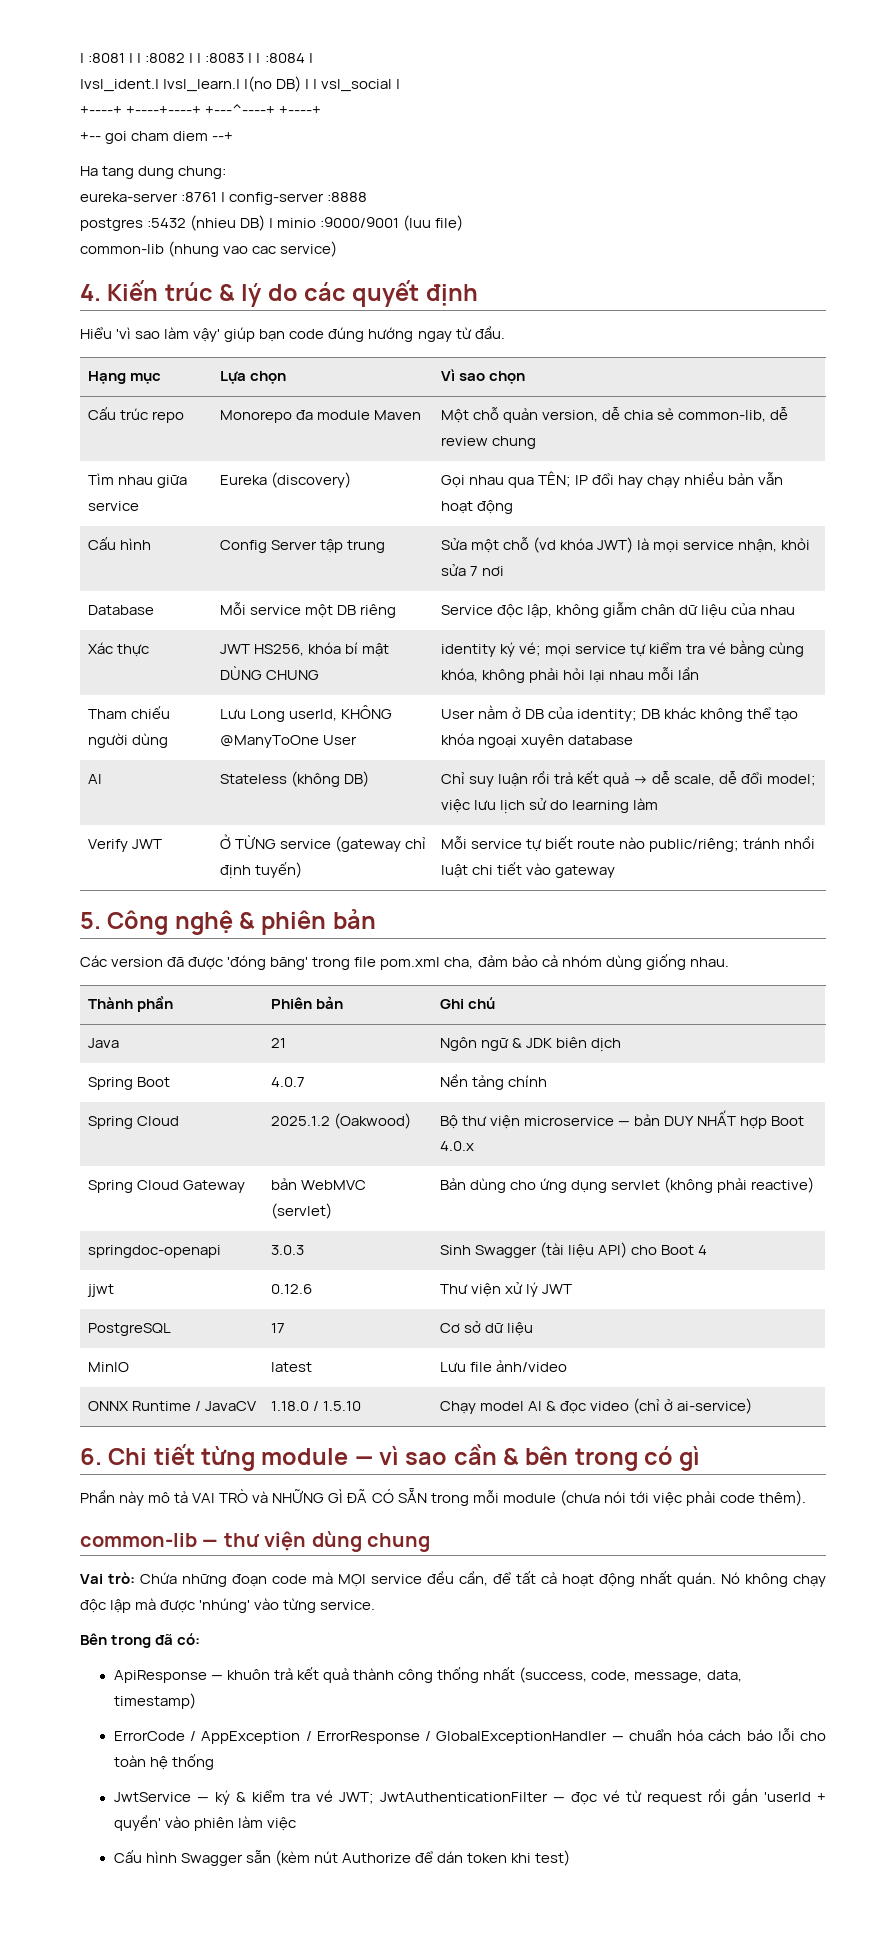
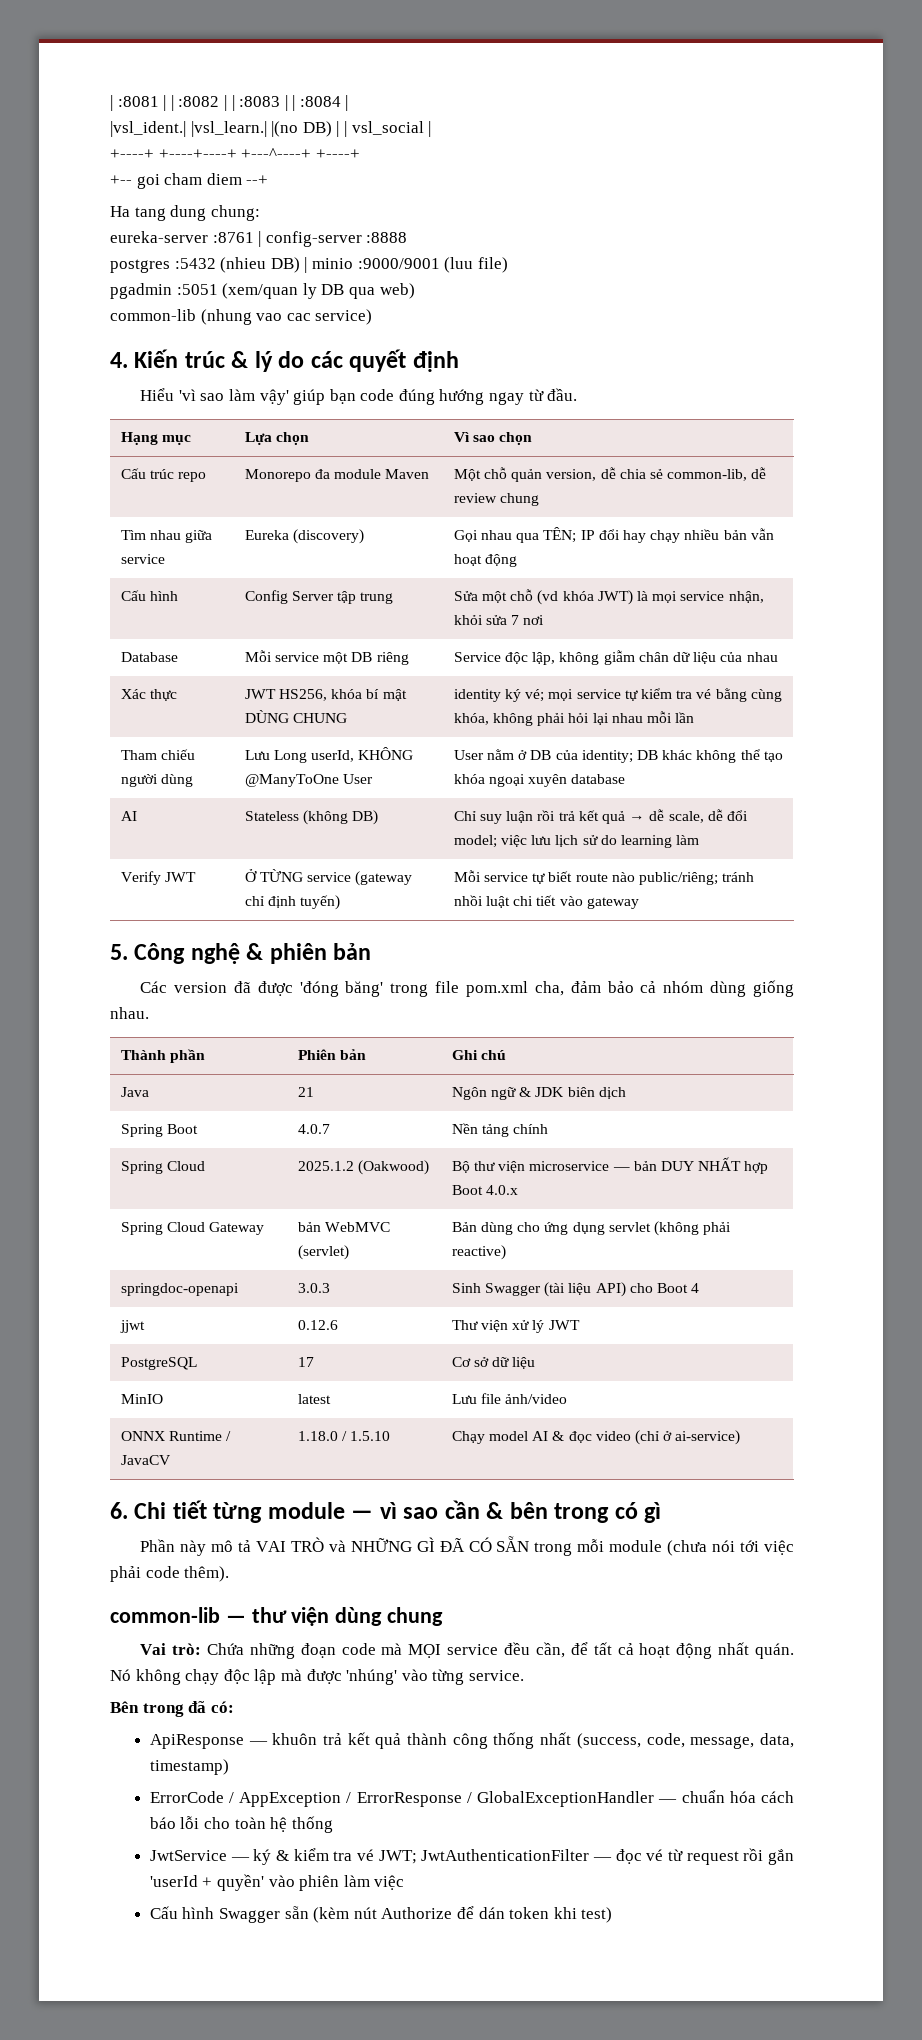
+ pgadmin :5051 (xem/quan ly DB qua web)

